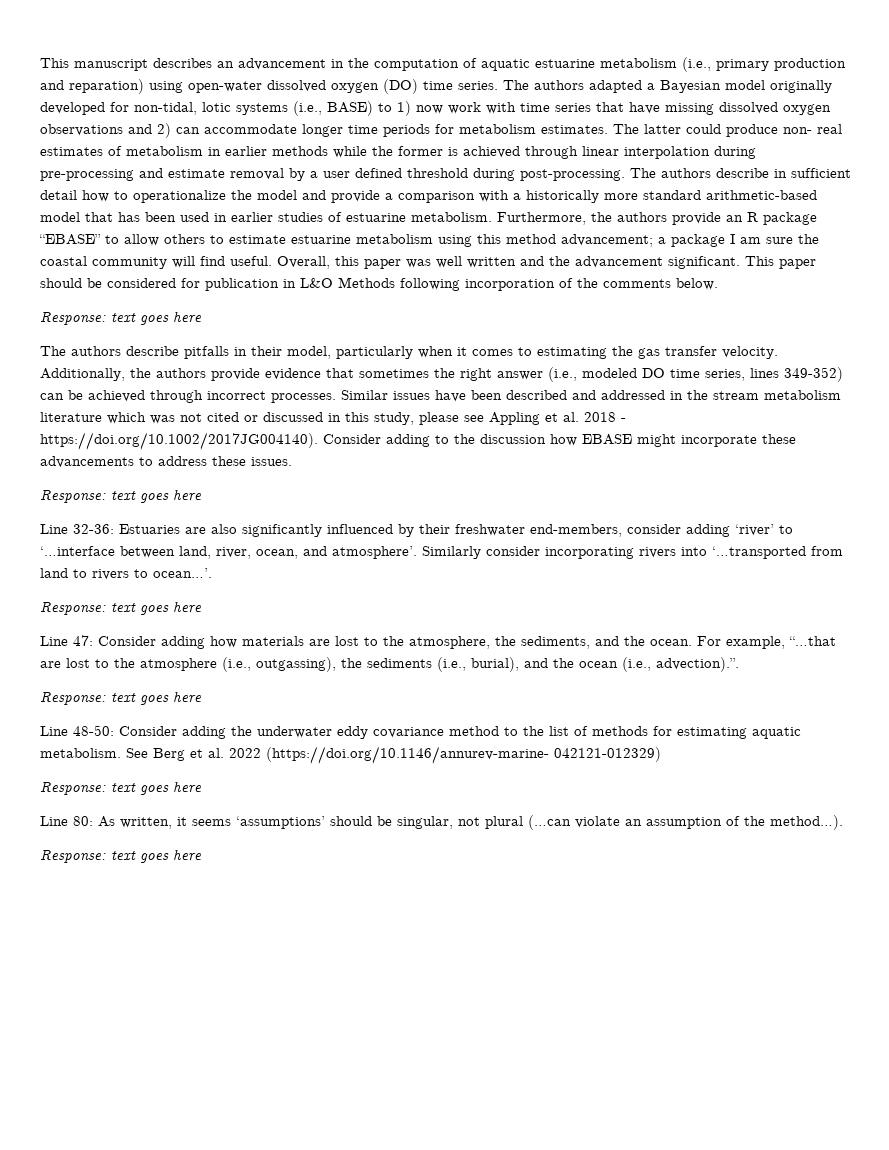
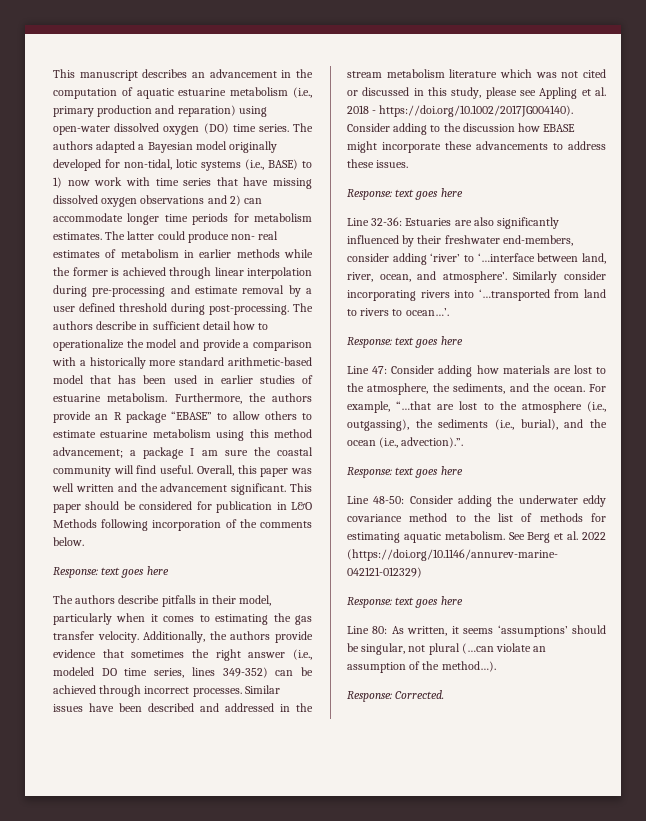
  Line 80: As written, it seems ‘assumptions’ should be singular, not plural (…can violate an assumption of the method…).
- Response: text goes here
+ Response: Corrected.

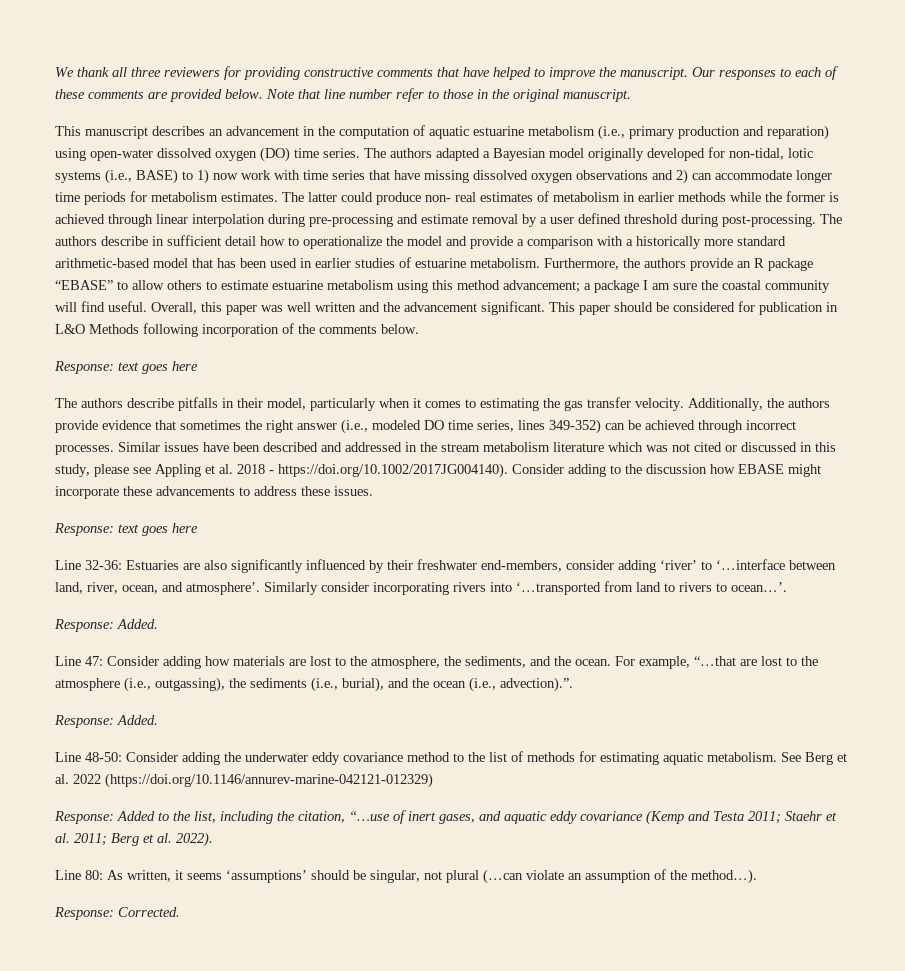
+ We thank all three reviewers for providing constructive comments that have helped to improve the manuscript. Our responses to each of these comments are provided below. Note that line number refer to those in the original manuscript.
  Similarly consider incorporating rivers into ‘…transported from land to rivers to ocean…’.
- Response: text goes here
+ Response: Added.
  For example, “…that are lost to the atmosphere (i.e., outgassing), the sediments (i.e., burial), and the ocean (i.e., advection).”.
- Response: text goes here
+ Response: Added.
- See Berg et al. 2022 (https://doi.org/10.1146/annurev-marine- 042121-012329)
- Response: text goes here
+ See Berg et al. 2022 (https://doi.org/10.1146/annurev-marine-042121-012329)
+ Response: Added to the list, including the citation, “…use of inert gases, and aquatic eddy covariance (Kemp and Testa 2011; Staehr et al. 2011; Berg et al. 2022).

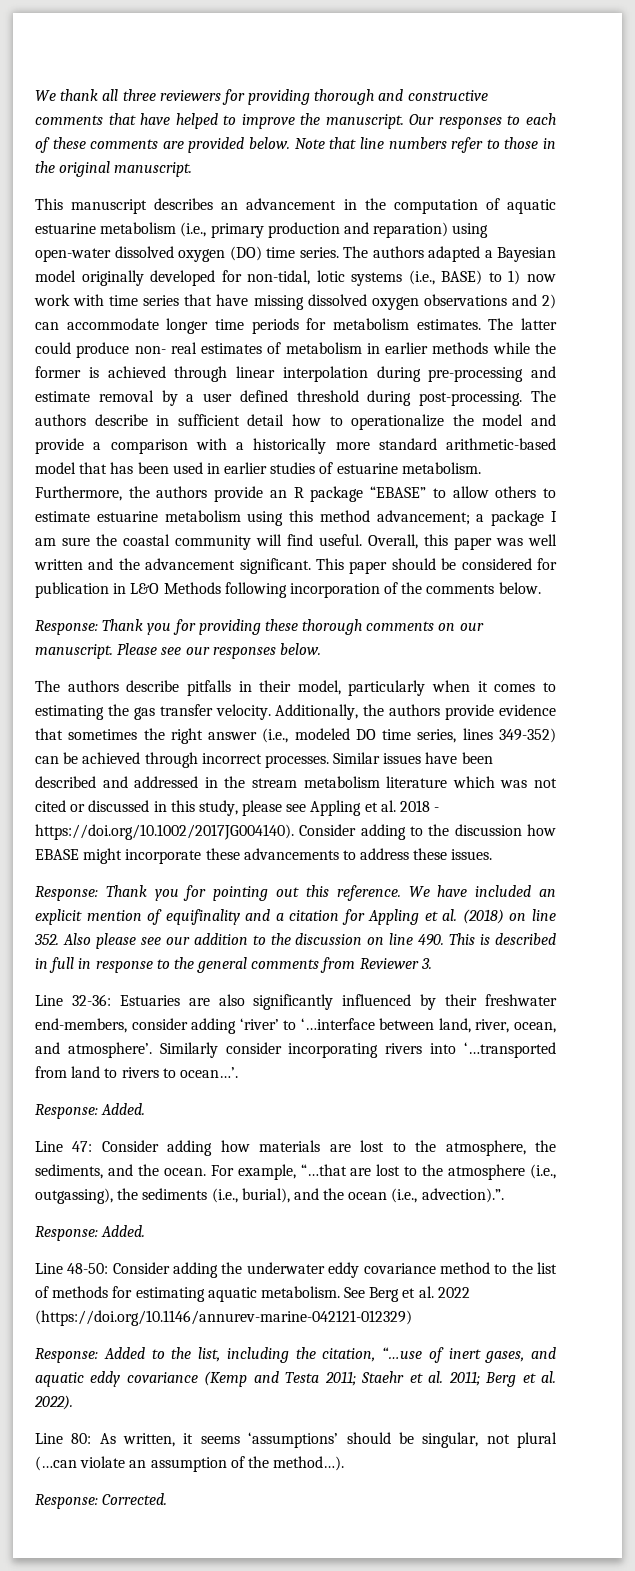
- We thank all three reviewers for providing constructive comments that have helped to improve the manuscript.
+ We thank all three reviewers for providing thorough and constructive comments that have helped to improve the manuscript.
- Note that line number refer to those in the original manuscript.
+ Note that line numbers refer to those in the original manuscript.
  This paper should be considered for publication in L&O Methods following incorporation of the comments below.
- Response: text goes here
+ Response: Thank you for providing these thorough comments on our manuscript. Please see our responses below.
  Similar issues have been described and addressed in the stream metabolism literature which was not cited or discussed in this study, please see Appling et al. 2018 - https://doi.org/10.1002/2017JG004140). Consider adding to the discussion how EBASE might incorporate these advancements to address these issues.
- Response: text goes here
+ Response: Thank you for pointing out this reference. We have included an explicit mention of equifinality and a citation for Appling et al. (2018) on line 352. Also please see our addition to the discussion on line 490. This is described in full in response to the general comments from Reviewer 3.

